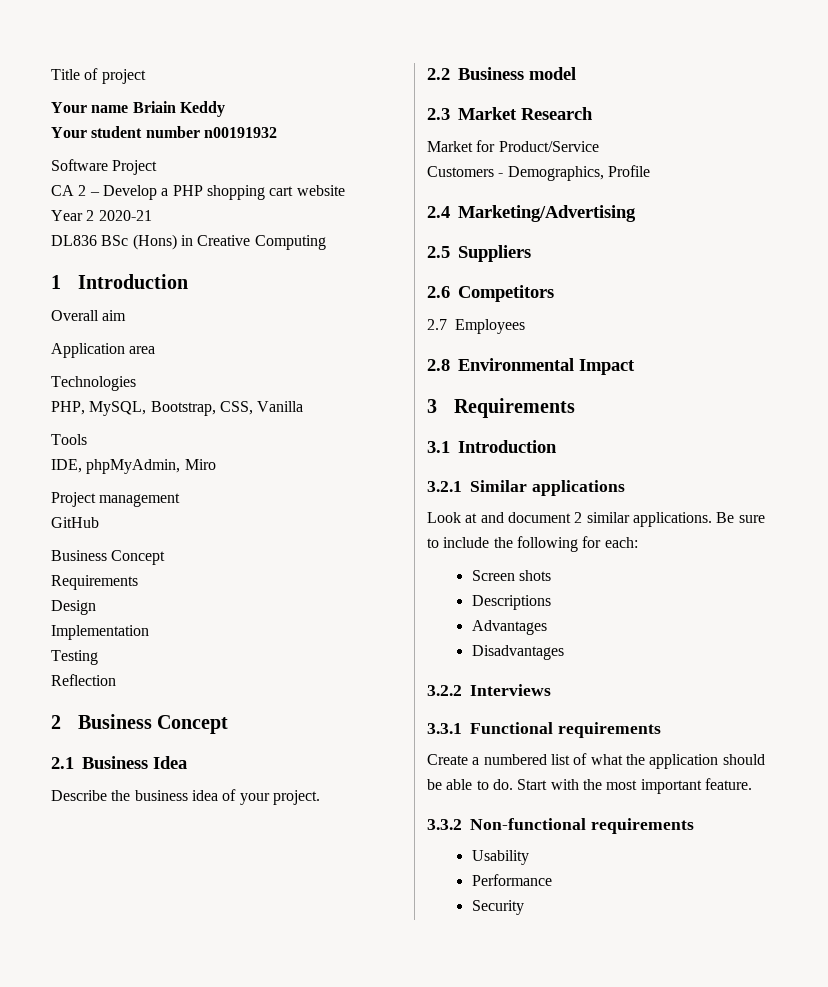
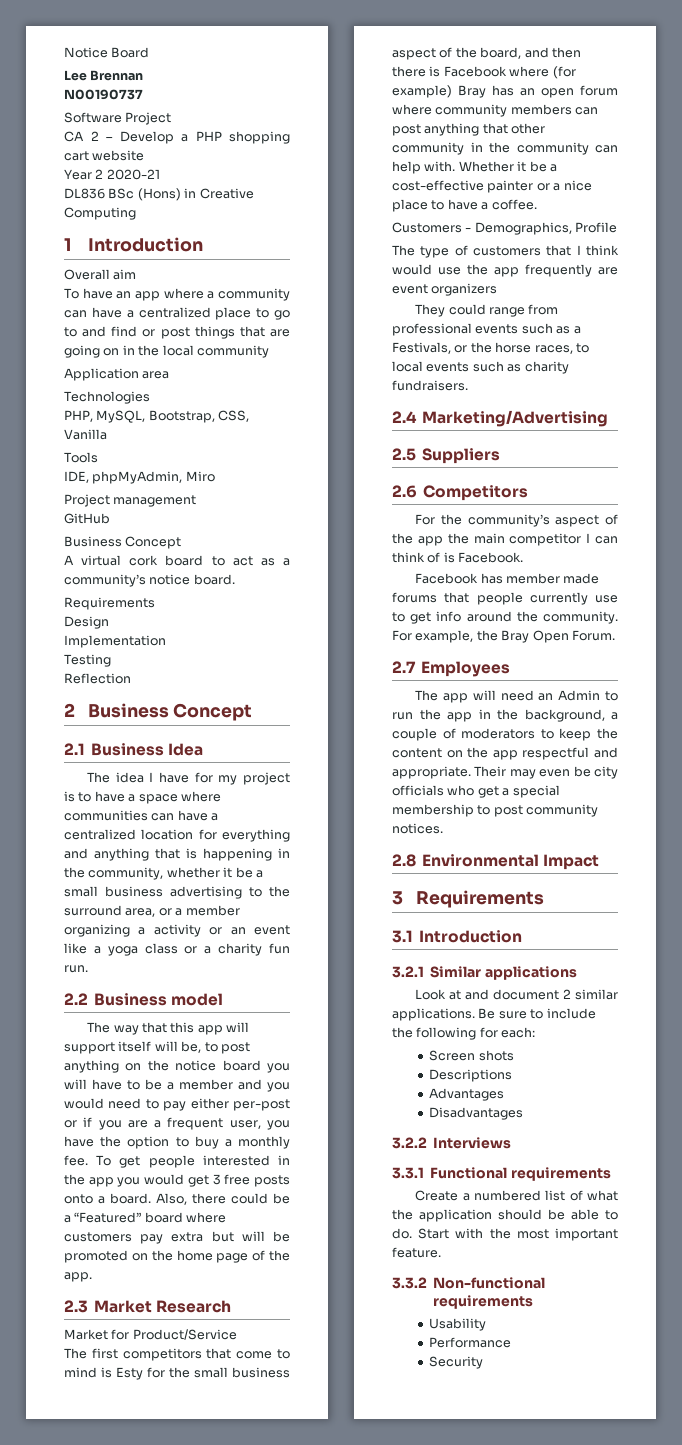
- Title of project
- Your name Briain Keddy
- Your student number n00191932
+ Notice Board
+ Lee Brennan
+ N00190737
+ To have an app where a community can have a centralized place to go to and find or post things that are going on in the local community
+ A virtual cork board to act as a community’s notice board.
- Describe the business idea of your project.
+ The idea I have for my project is to have a space where communities can have a centralized location for everything and anything that is happening in the community, whether it be a small business advertising to the surround area, or a member organizing a activity or an event like a yoga class or a charity fun run.
  2.2 Business model
+ The way that this app will support itself will be, to post anything on the notice board you will have to be a member and you would need to pay either per-post or if you are a frequent user, you have the option to buy a monthly fee. To get people interested in the app you would get 3 free posts onto a board. Also, there could be a “Featured” board where customers pay extra but will be promoted on the home page of the app.
+ The first competitors that come to mind is Esty for the small business aspect of the board, and then there is Facebook where (for example) Bray has an open forum where community members can post anything that other community in the community can help with. Whether it be a cost-effective painter or a nice place to have a coffee.
  Customers - Demographics, Profile
+ The type of customers that I think would use the app frequently are event organizers
+ They could range from professional events such as a Festivals, or the horse races, to local events such as charity fundraisers.
+ For the community’s aspect of the app the main competitor I can think of is Facebook.
+ Facebook has member made forums that people currently use to get info around the community. For example, the Bray Open Forum.
  2.7 Employees
+ The app will need an Admin to run the app in the background, a couple of moderators to keep the content on the app respectful and appropriate. Their may even be city officials who get a special membership to post community notices.

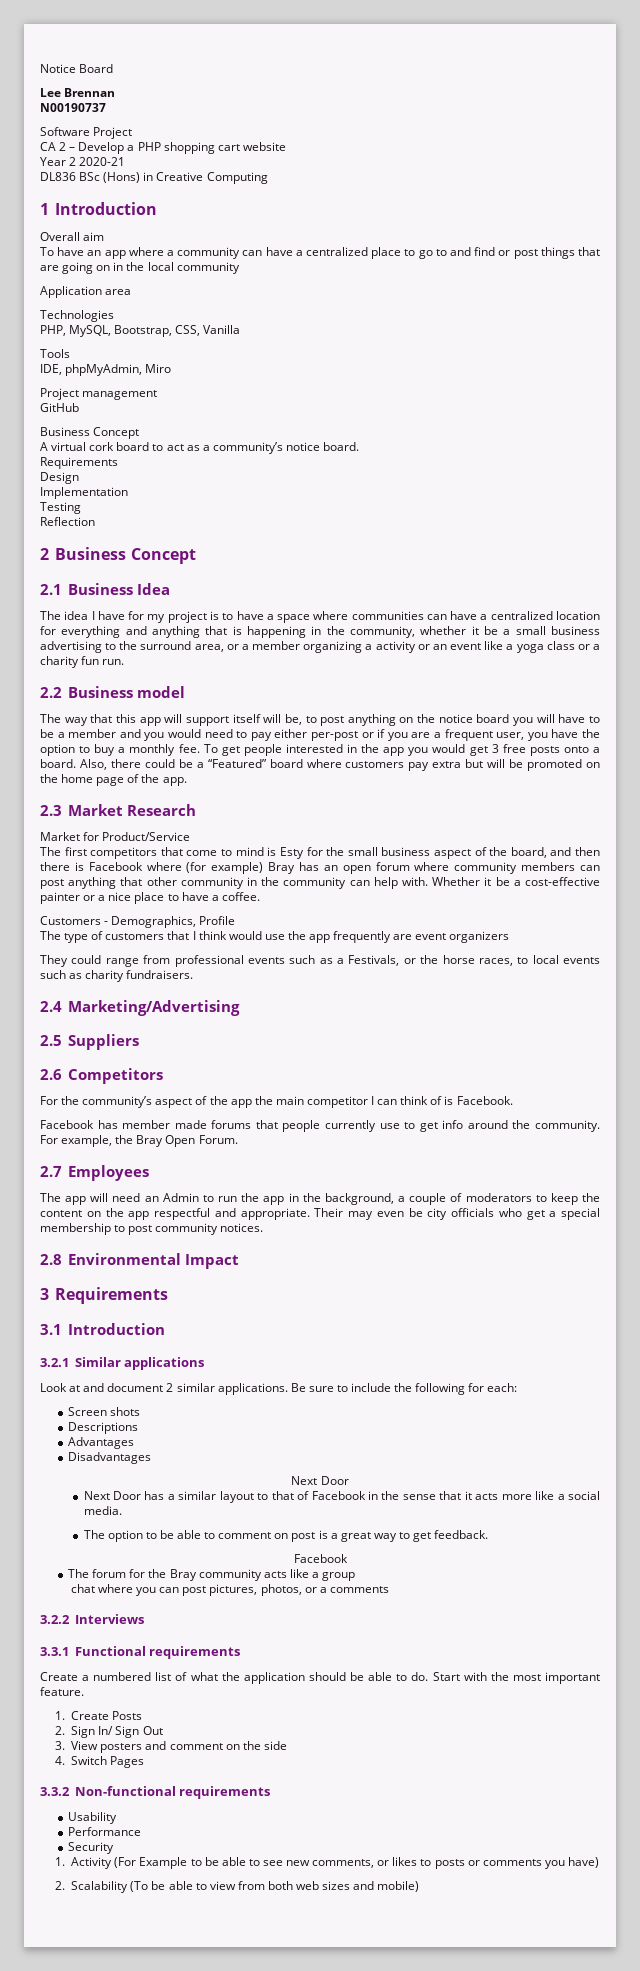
  Disadvantages
+ Next Door
+ Next Door has a similar layout to that of Facebook in the sense that it acts more like a social media.
+ The option to be able to comment on post is a great way to get feedback.
+ Facebook
+ The forum for the Bray community acts like a group
+ chat where you can post pictures, photos, or a comments
+ 1. Create Posts
+ 2. Sign In/ Sign Out
+ 3. View posters and comment on the side
+ 4. Switch Pages
+ 1. Activity (For Example to be able to see new comments, or likes to posts or comments you have)
+ 2. Scalability (To be able to view from both web sizes and mobile)

